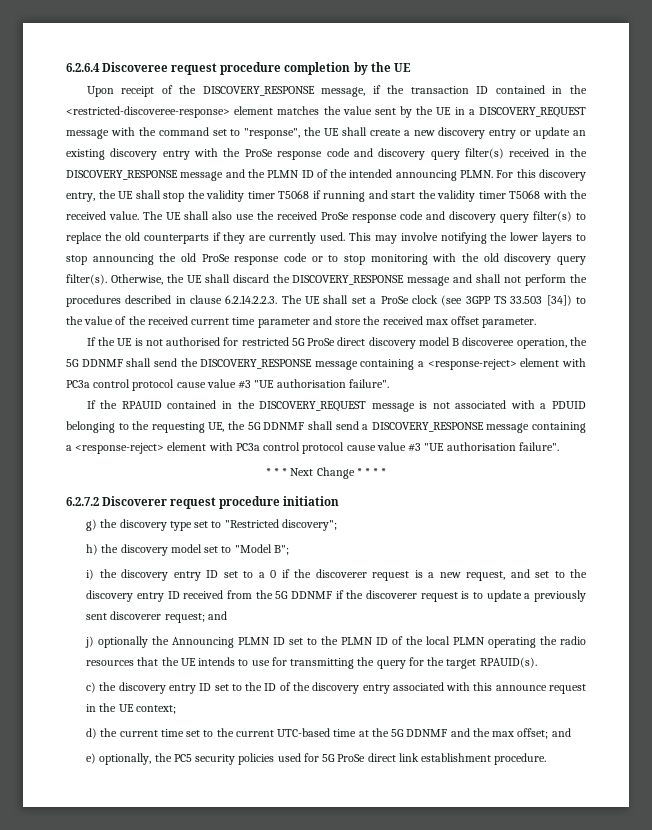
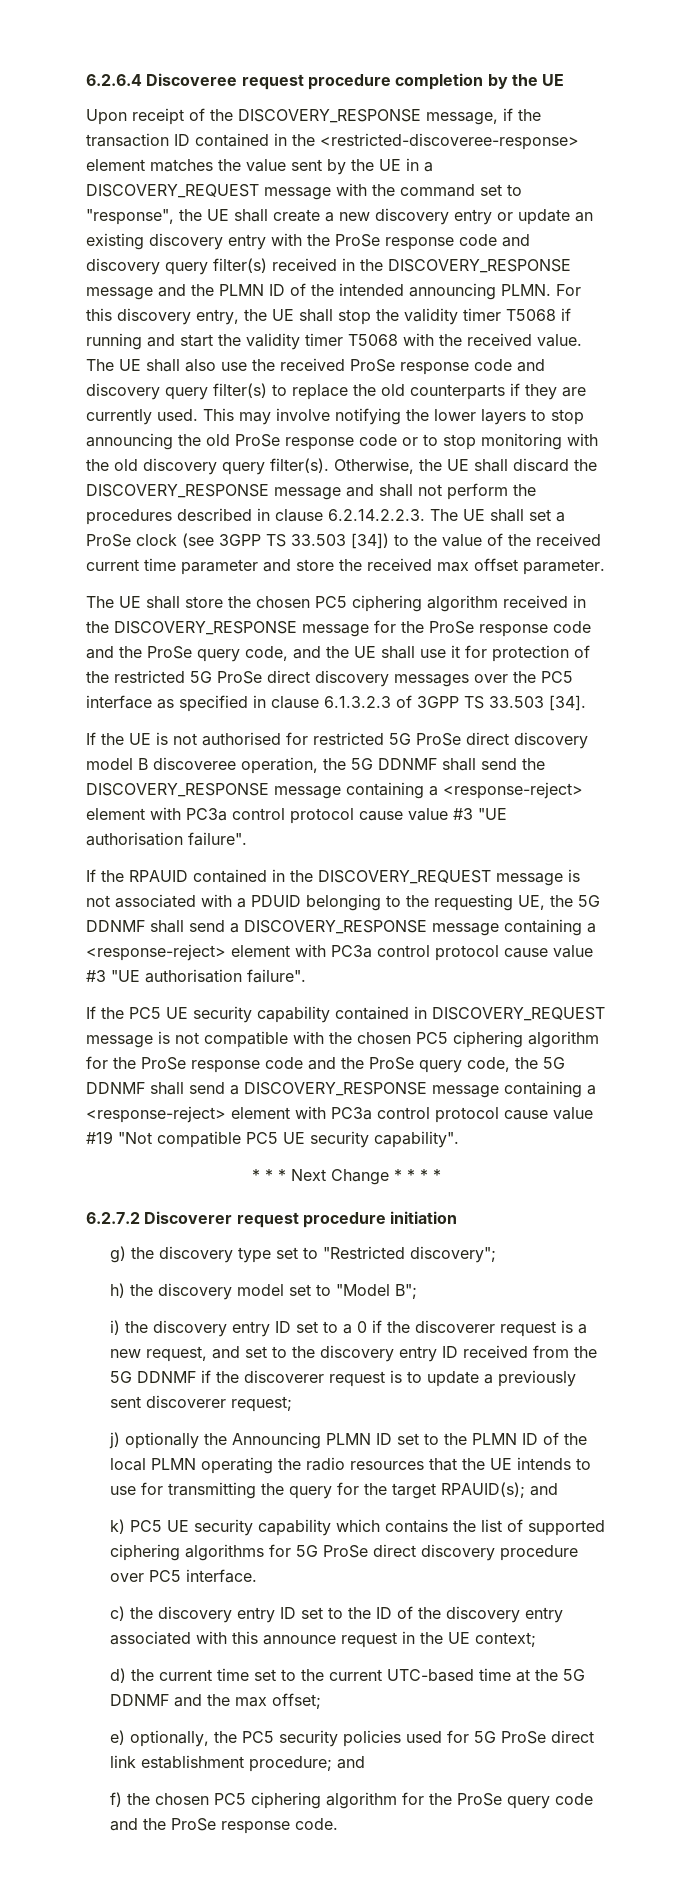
+ The UE shall store the chosen PC5 ciphering algorithm received in the DISCOVERY_RESPONSE message for the ProSe response code and the ProSe query code, and the UE shall use it for protection of the restricted 5G ProSe direct discovery messages over the PC5 interface as specified in clause 6.1.3.2.3 of 3GPP TS 33.503 [34].
+ If the PC5 UE security capability contained in DISCOVERY_REQUEST message is not compatible with the chosen PC5 ciphering algorithm for the ProSe response code and the ProSe query code, the 5G DDNMF shall send a DISCOVERY_RESPONSE message containing a <response-reject> element with PC3a control protocol cause value #19 "Not compatible PC5 UE security capability".
- i) the discovery entry ID set to a 0 if the discoverer request is a new request, and set to the discovery entry ID received from the 5G DDNMF if the discoverer request is to update a previously sent discoverer request; and
+ i) the discovery entry ID set to a 0 if the discoverer request is a new request, and set to the discovery entry ID received from the 5G DDNMF if the discoverer request is to update a previously sent discoverer request;
- j) optionally the Announcing PLMN ID set to the PLMN ID of the local PLMN operating the radio resources that the UE intends to use for transmitting the query for the target RPAUID(s).
+ j) optionally the Announcing PLMN ID set to the PLMN ID of the local PLMN operating the radio resources that the UE intends to use for transmitting the query for the target RPAUID(s); and
+ k) PC5 UE security capability which contains the list of supported ciphering algorithms for 5G ProSe direct discovery procedure over PC5 interface.
- d) the current time set to the current UTC-based time at the 5G DDNMF and the max offset; and
+ d) the current time set to the current UTC-based time at the 5G DDNMF and the max offset;
- e) optionally, the PC5 security policies used for 5G ProSe direct link establishment procedure.
+ e) optionally, the PC5 security policies used for 5G ProSe direct link establishment procedure; and
+ f) the chosen PC5 ciphering algorithm for the ProSe query code and the ProSe response code.

